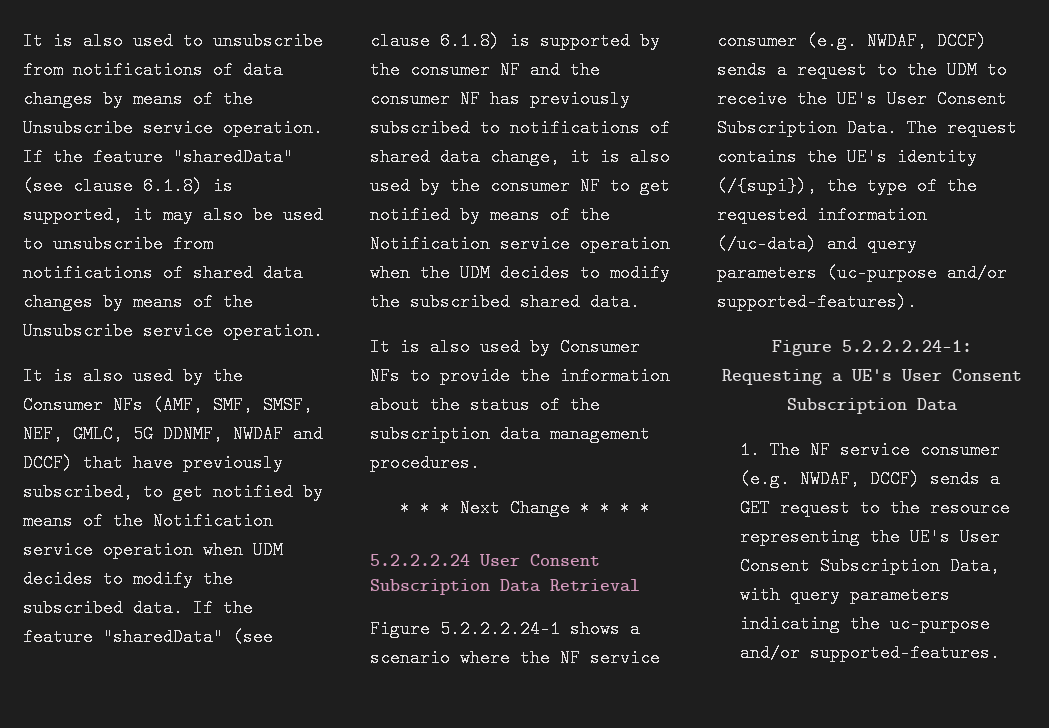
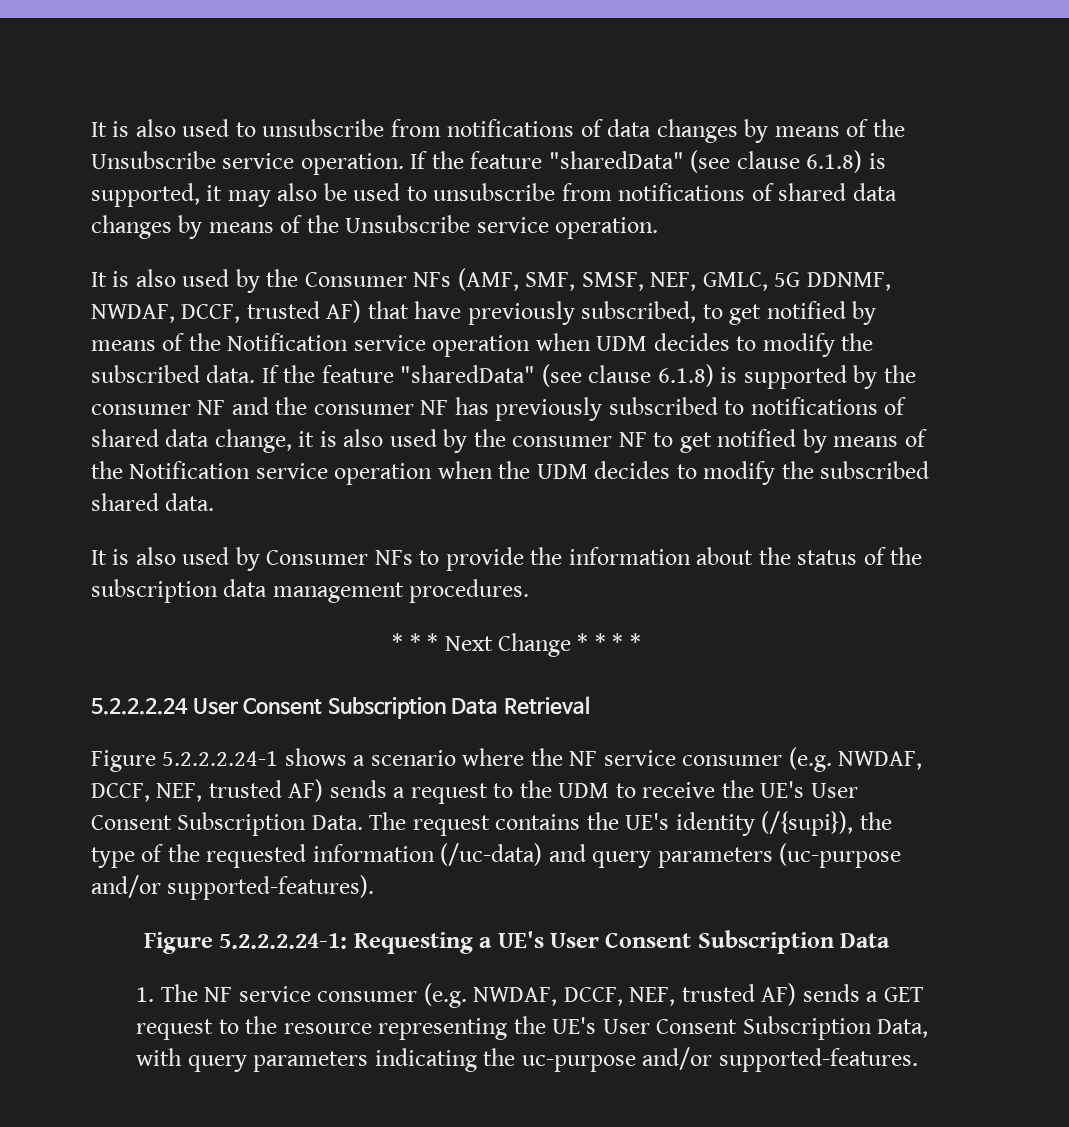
- It is also used by the Consumer NFs (AMF, SMF, SMSF, NEF, GMLC, 5G DDNMF, NWDAF and DCCF) that have previously subscribed, to get notified by means of the Notification service operation when UDM decides to modify the subscribed data.
+ It is also used by the Consumer NFs (AMF, SMF, SMSF, NEF, GMLC, 5G DDNMF, NWDAF, DCCF, trusted AF) that have previously subscribed, to get notified by means of the Notification service operation when UDM decides to modify the subscribed data.
- Figure 5.2.2.2.24-1 shows a scenario where the NF service consumer (e.g. NWDAF, DCCF) sends a request to the UDM to receive the UE's User Consent Subscription Data.
+ Figure 5.2.2.2.24-1 shows a scenario where the NF service consumer (e.g. NWDAF, DCCF, NEF, trusted AF) sends a request to the UDM to receive the UE's User Consent Subscription Data.
- 1. The NF service consumer (e.g. NWDAF, DCCF) sends a GET request to the resource representing the UE's User Consent Subscription Data, with query parameters indicating the uc-purpose and/or supported-features.
+ 1. The NF service consumer (e.g. NWDAF, DCCF, NEF, trusted AF) sends a GET request to the resource representing the UE's User Consent Subscription Data, with query parameters indicating the uc-purpose and/or supported-features.

